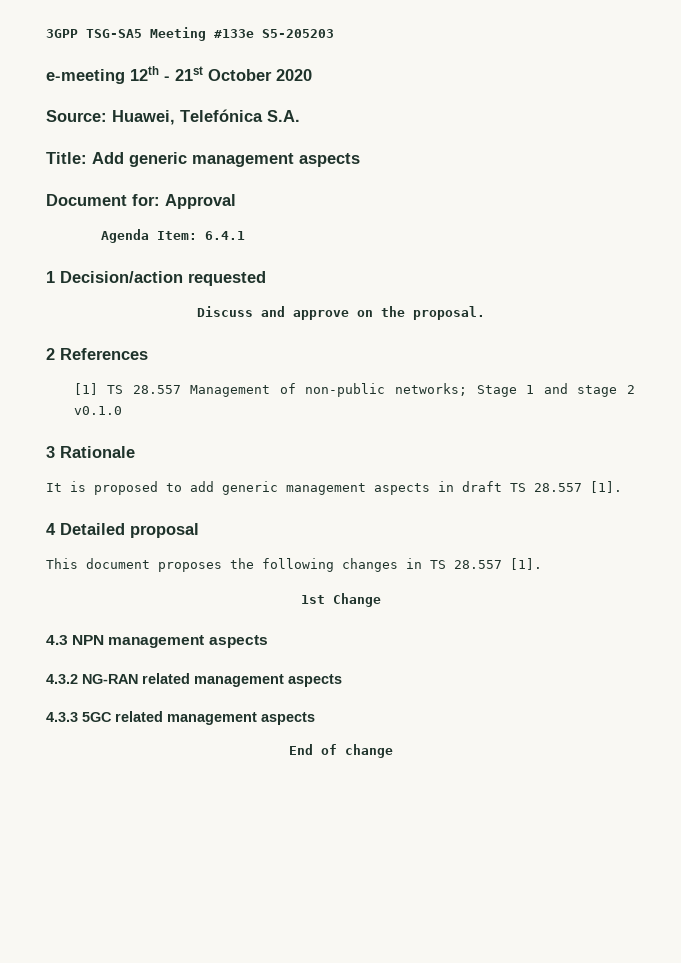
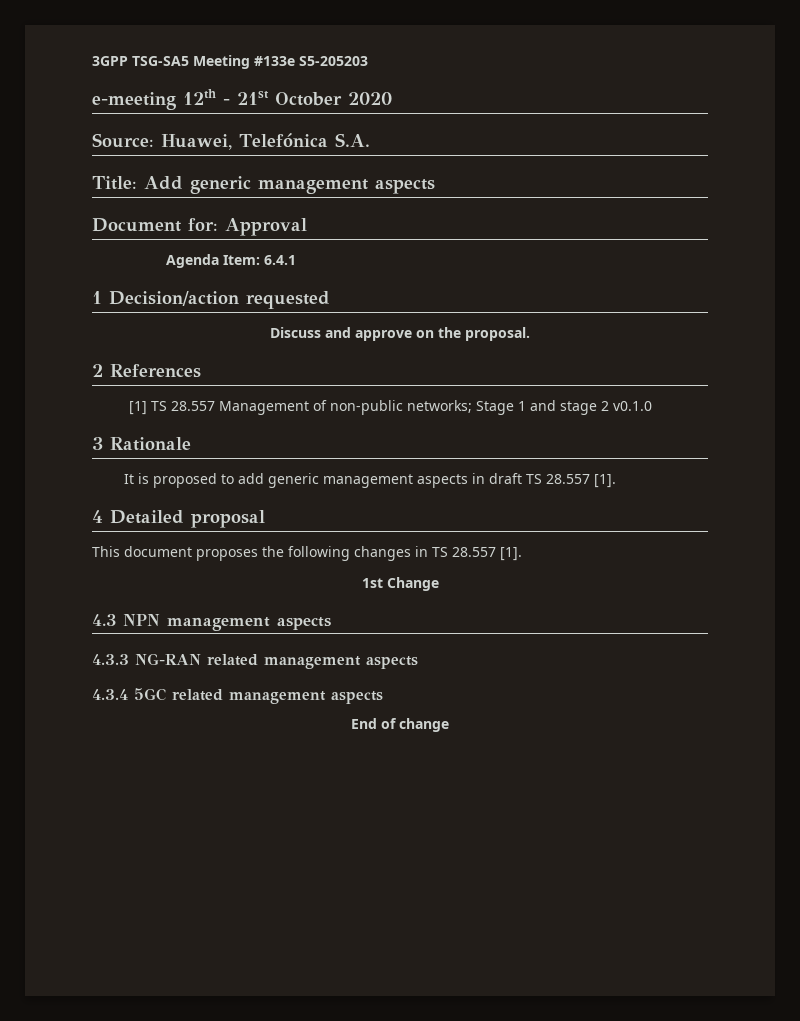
- 4.3.2 NG-RAN related management aspects
+ 4.3.3 NG-RAN related management aspects
- 4.3.3 5GC related management aspects
+ 4.3.4 5GC related management aspects

